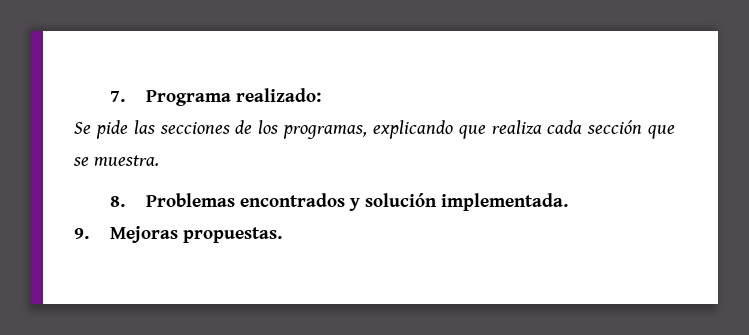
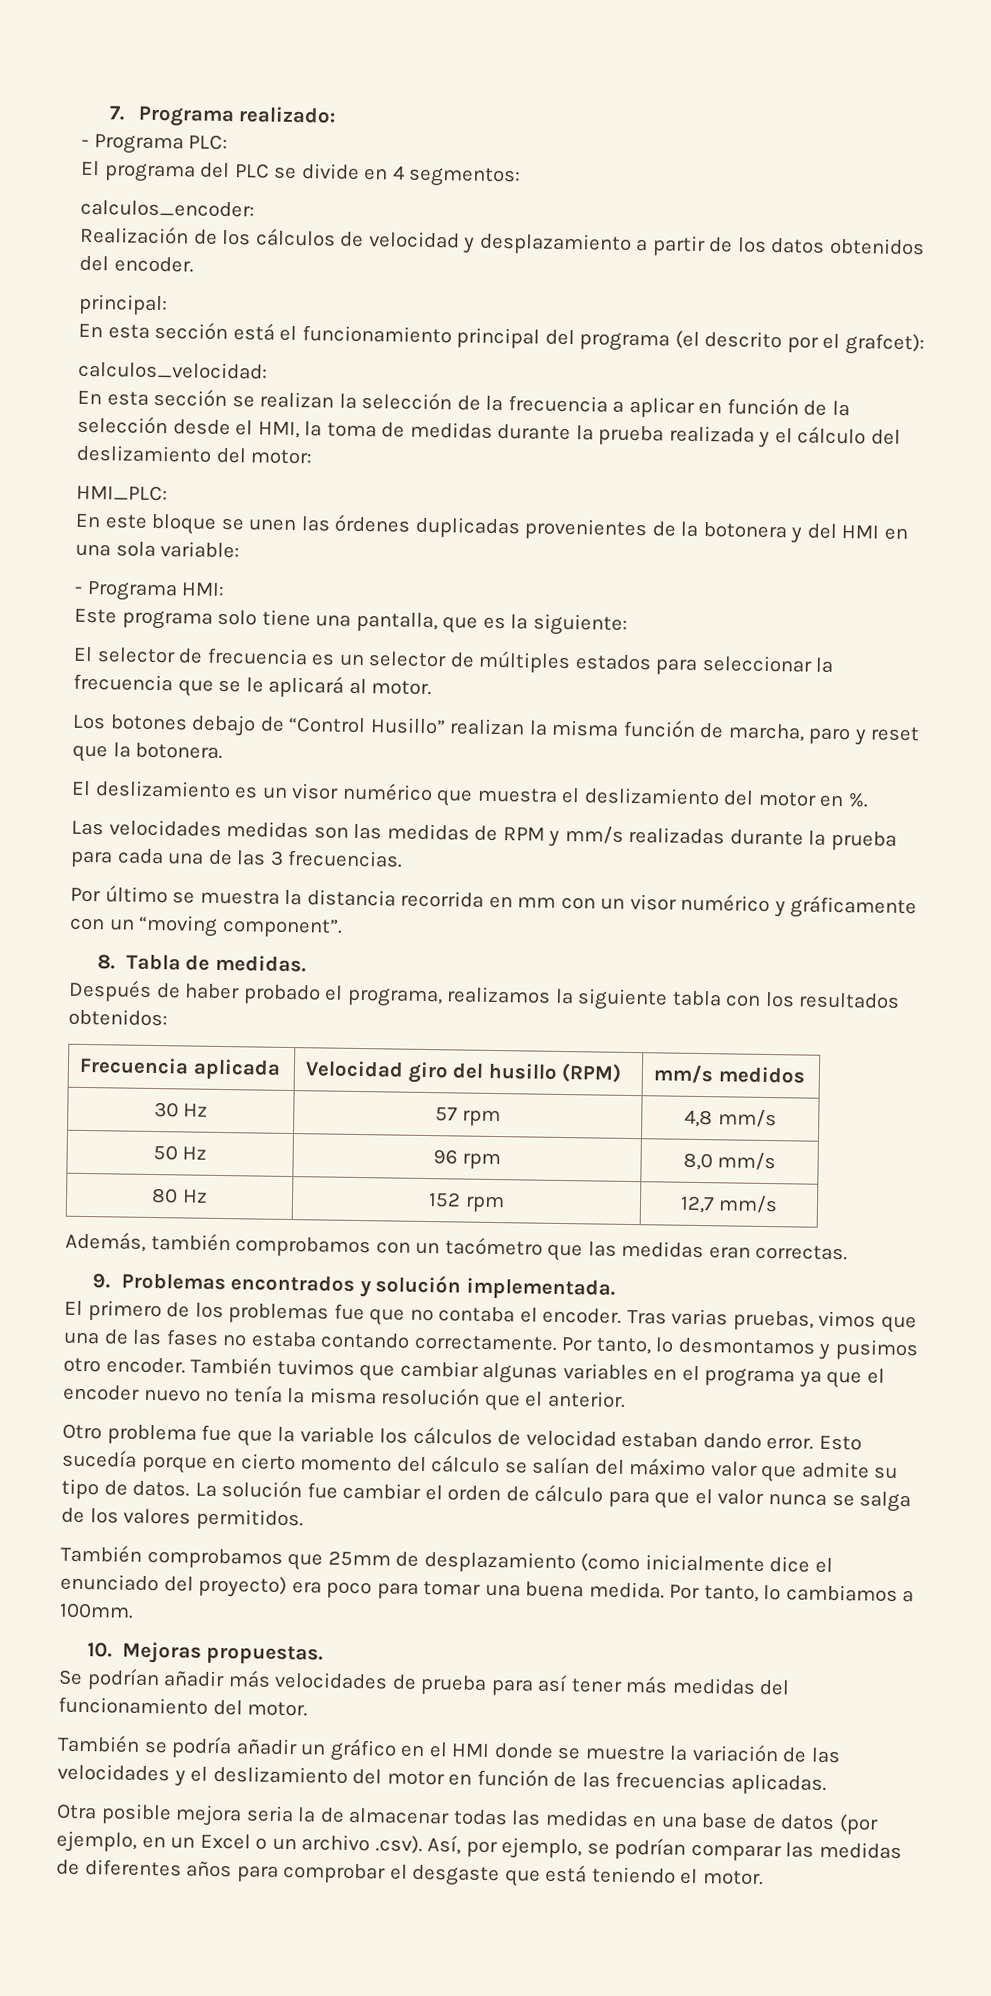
- Se pide las secciones de los programas, explicando que realiza cada sección que se muestra.
- 8. Problemas encontrados y solución implementada.
+ - Programa PLC:
+ El programa del PLC se divide en 4 segmentos:
+ calculos_encoder:
+ Realización de los cálculos de velocidad y desplazamiento a partir de los datos obtenidos del encoder.
+ principal:
+ En esta sección está el funcionamiento principal del programa (el descrito por el grafcet):
+ calculos_velocidad:
+ En esta sección se realizan la selección de la frecuencia a aplicar en función de la selección desde el HMI, la toma de medidas durante la prueba realizada y el cálculo del deslizamiento del motor:
+ HMI_PLC:
+ En este bloque se unen las órdenes duplicadas provenientes de la botonera y del HMI en una sola variable:
+ - Programa HMI:
+ Este programa solo tiene una pantalla, que es la siguiente:
+ El selector de frecuencia es un selector de múltiples estados para seleccionar la frecuencia que se le aplicará al motor.
+ Los botones debajo de “Control Husillo” realizan la misma función de marcha, paro y reset que la botonera.
+ El deslizamiento es un visor numérico que muestra el deslizamiento del motor en %.
+ Las velocidades medidas son las medidas de RPM y mm/s realizadas durante la prueba para cada una de las 3 frecuencias.
+ Por último se muestra la distancia recorrida en mm con un visor numérico y gráficamente con un “moving component”.
+ 8. Tabla de medidas.
+ Después de haber probado el programa, realizamos la siguiente tabla con los resultados obtenidos:
+ Frecuencia aplicada | Velocidad giro del husillo (RPM) | mm/s medidos
+ 30 Hz | 57 rpm | 4,8 mm/s
+ 50 Hz | 96 rpm | 8,0 mm/s
+ 80 Hz | 152 rpm | 12,7 mm/s
+ Además, también comprobamos con un tacómetro que las medidas eran correctas.
+ 9. Problemas encontrados y solución implementada.
- 9. Mejoras propuestas.
+ El primero de los problemas fue que no contaba el encoder. Tras varias pruebas, vimos que una de las fases no estaba contando correctamente. Por tanto, lo desmontamos y pusimos otro encoder. También tuvimos que cambiar algunas variables en el programa ya que el encoder nuevo no tenía la misma resolución que el anterior.
+ Otro problema fue que la variable los cálculos de velocidad estaban dando error. Esto sucedía porque en cierto momento del cálculo se salían del máximo valor que admite su tipo de datos. La solución fue cambiar el orden de cálculo para que el valor nunca se salga de los valores permitidos.
+ También comprobamos que 25mm de desplazamiento (como inicialmente dice el enunciado del proyecto) era poco para tomar una buena medida. Por tanto, lo cambiamos a 100mm.
+ 10. Mejoras propuestas.
+ Se podrían añadir más velocidades de prueba para así tener más medidas del funcionamiento del motor.
+ También se podría añadir un gráfico en el HMI donde se muestre la variación de las velocidades y el deslizamiento del motor en función de las frecuencias aplicadas.
+ Otra posible mejora seria la de almacenar todas las medidas en una base de datos (por ejemplo, en un Excel o un archivo .csv). Así, por ejemplo, se podrían comparar las medidas de diferentes años para comprobar el desgaste que está teniendo el motor.

